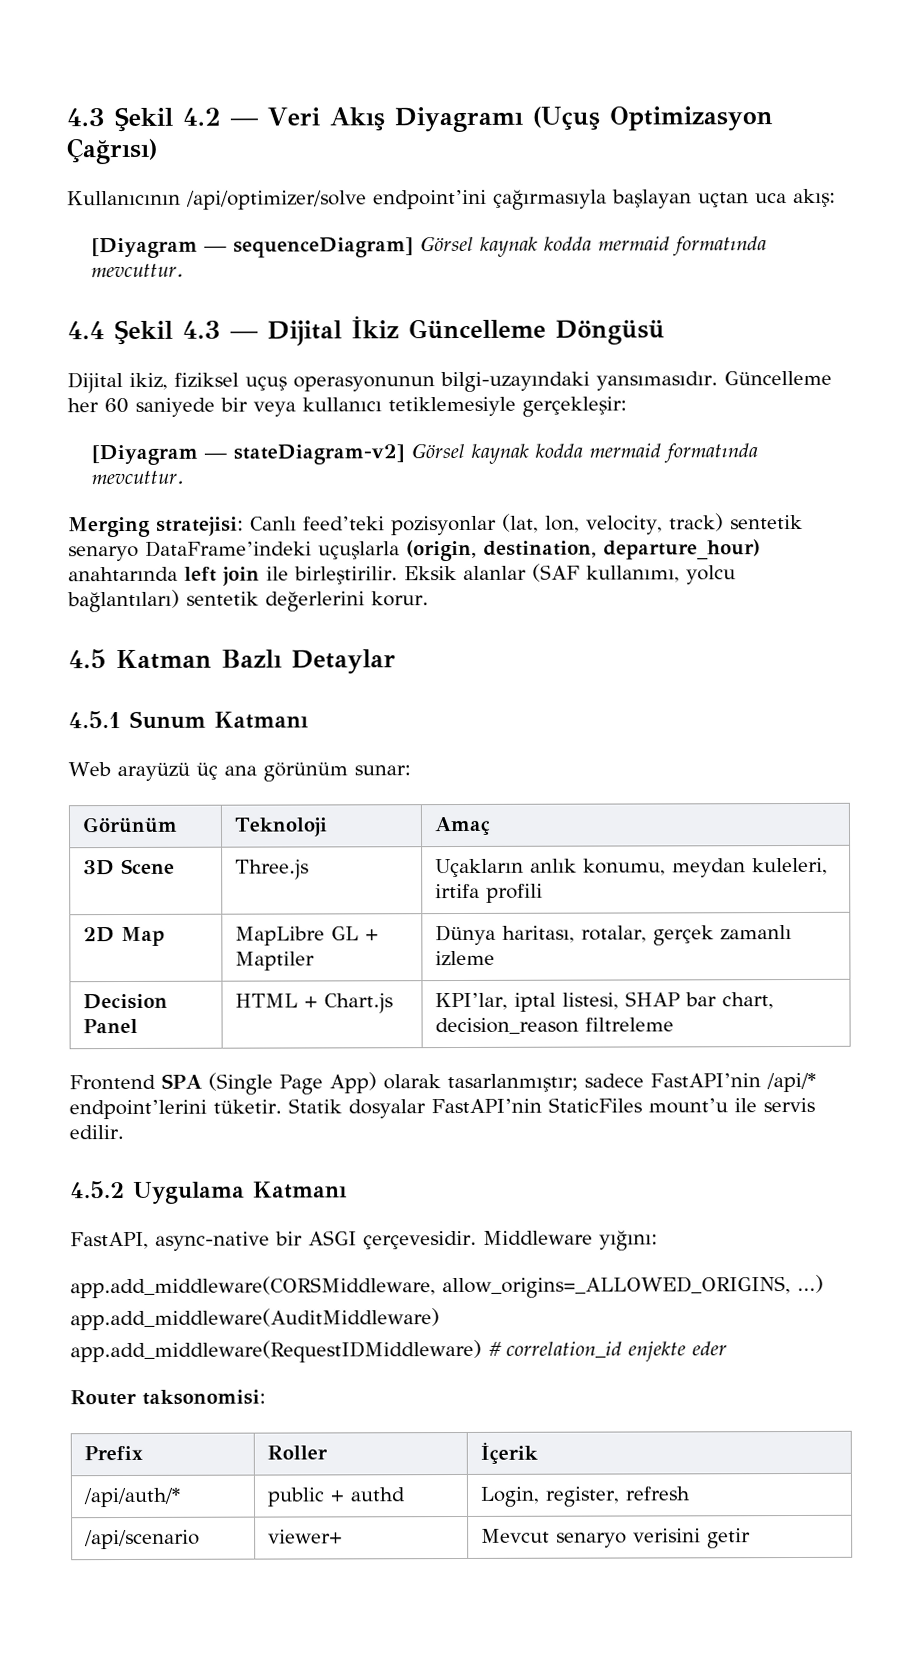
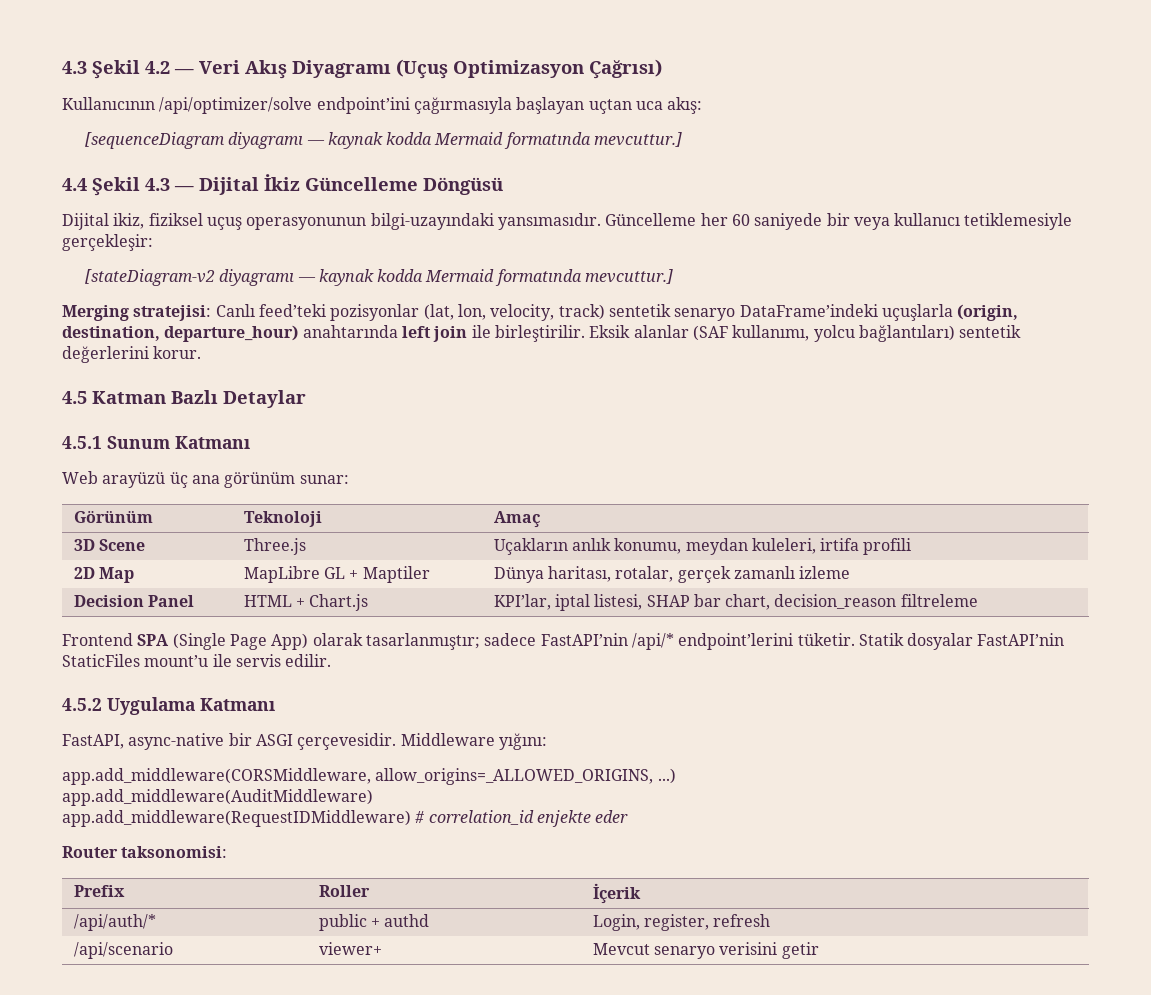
- [Diyagram — sequenceDiagram] Görsel kaynak kodda mermaid formatında mevcuttur.
+ [sequenceDiagram diyagramı — kaynak kodda Mermaid formatında mevcuttur.]
- [Diyagram — stateDiagram-v2] Görsel kaynak kodda mermaid formatında mevcuttur.
+ [stateDiagram-v2 diyagramı — kaynak kodda Mermaid formatında mevcuttur.]

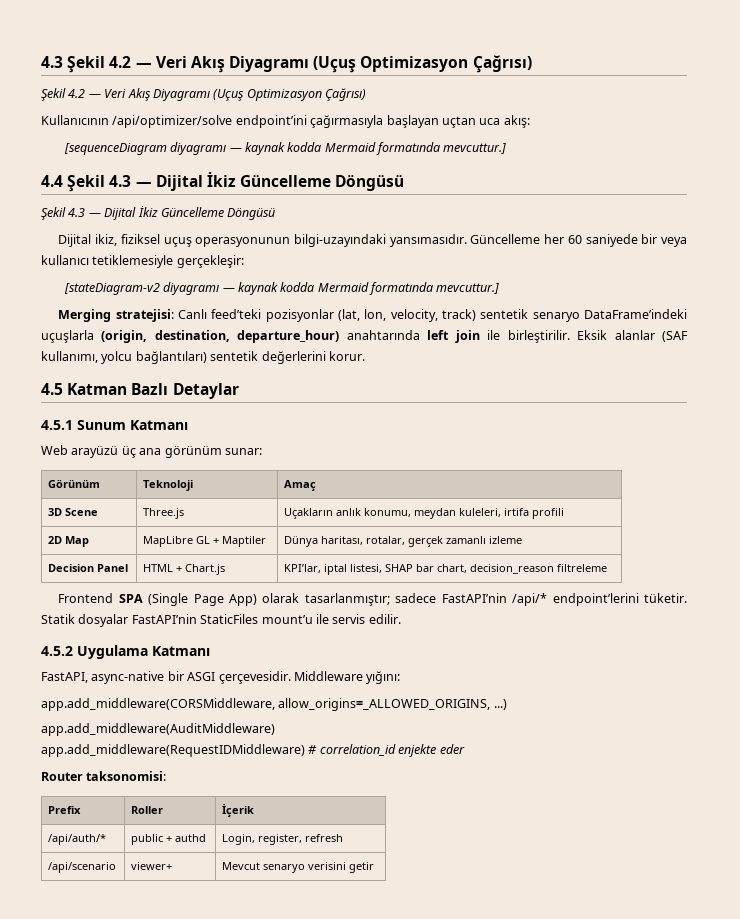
  4.3 Şekil 4.2 — Veri Akış Diyagramı (Uçuş Optimizasyon Çağrısı)
+ Şekil 4.2 — Veri Akış Diyagramı (Uçuş Optimizasyon Çağrısı)
  4.4 Şekil 4.3 — Dijital İkiz Güncelleme Döngüsü
+ Şekil 4.3 — Dijital İkiz Güncelleme Döngüsü

